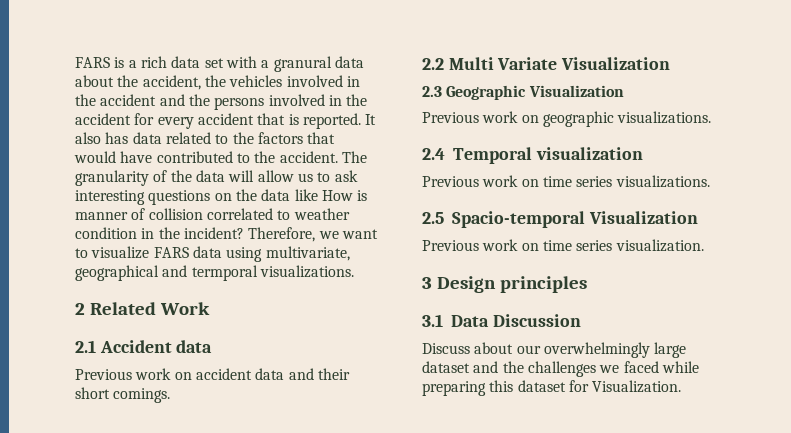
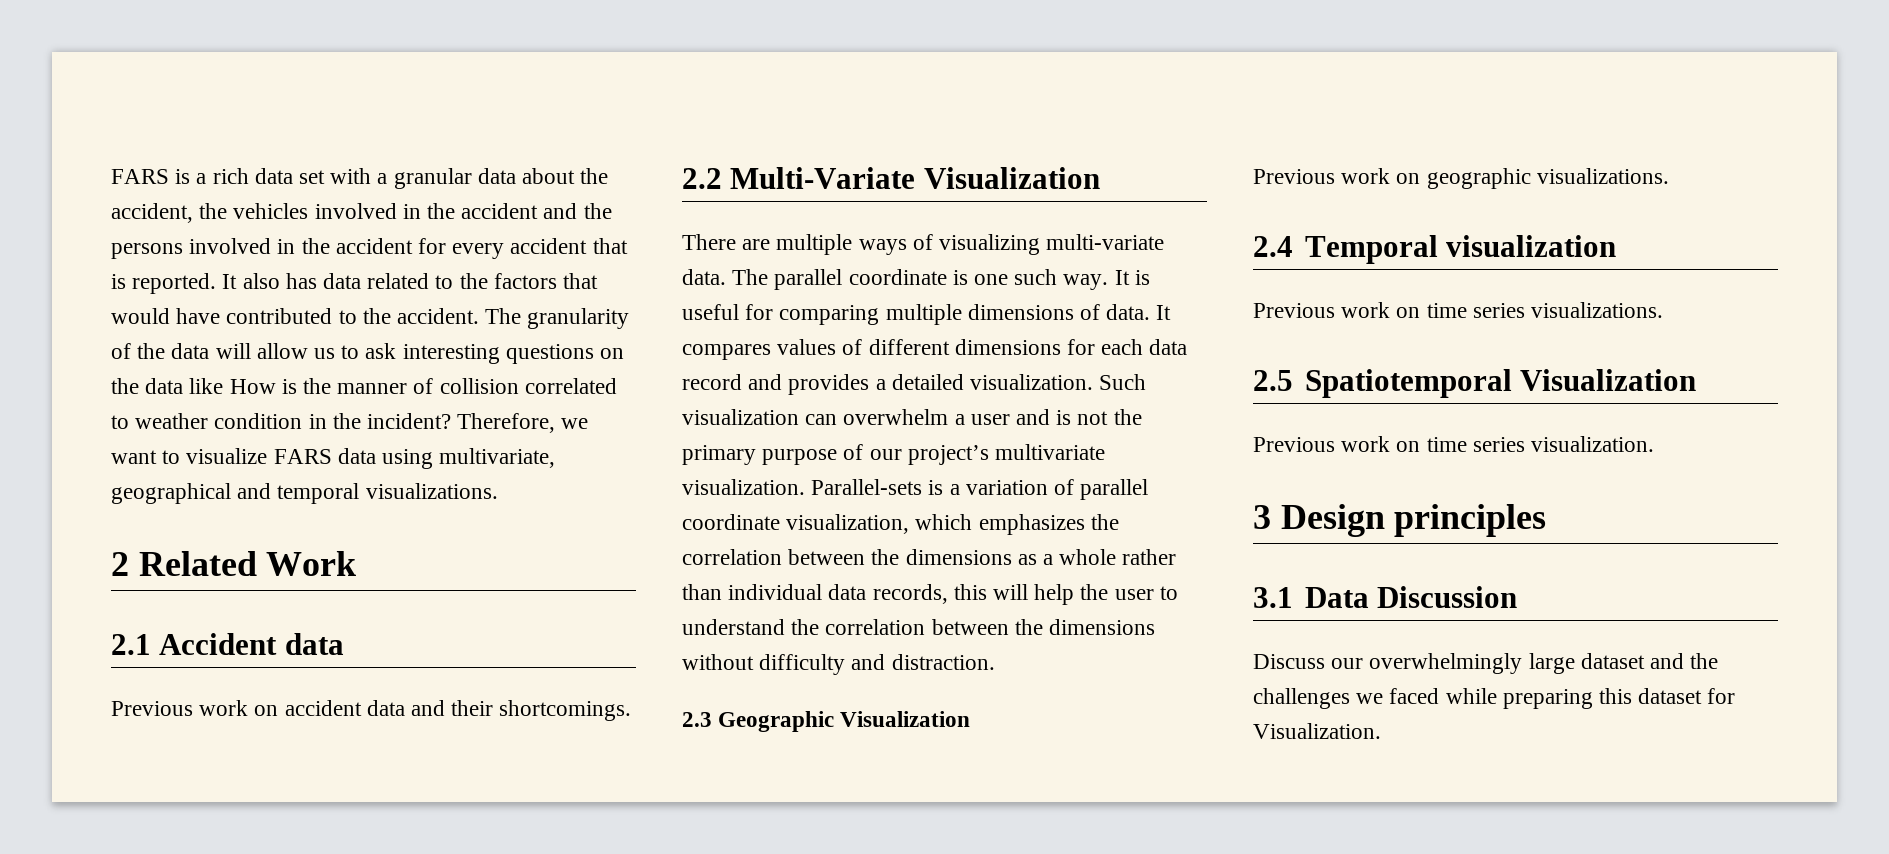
- FARS is a rich data set with a granural data about the accident, the vehicles involved in the accident and the persons involved in the accident for every accident that is reported.
+ FARS is a rich data set with a granular data about the accident, the vehicles involved in the accident and the persons involved in the accident for every accident that is reported.
- The granularity of the data will allow us to ask interesting questions on the data like How is manner of collision correlated to weather condition in the incident?
+ The granularity of the data will allow us to ask interesting questions on the data like How is the manner of collision correlated to weather condition in the incident?
- Therefore, we want to visualize FARS data using multivariate, geographical and termporal visualizations.
+ Therefore, we want to visualize FARS data using multivariate, geographical and temporal visualizations.
- Previous work on accident data and their short comings.
+ Previous work on accident data and their shortcomings.
- 2.2 Multi Variate Visualization
+ 2.2 Multi-Variate Visualization
+ There are multiple ways of visualizing multi-variate data. The parallel coordinate is one such way. It is useful for comparing multiple dimensions of data. It compares values of different dimensions for each data record and provides a detailed visualization. Such visualization can overwhelm a user and is not the primary purpose of our project’s multivariate visualization. Parallel-sets is a variation of parallel coordinate visualization, which emphasizes the correlation between the dimensions as a whole rather than individual data records, this will help the user to understand the correlation between the dimensions without difficulty and distraction.
- 2.5 Spacio-temporal Visualization
+ 2.5 Spatiotemporal Visualization
- Discuss about our overwhelmingly large dataset and the challenges we faced while preparing this dataset for Visualization.
+ Discuss our overwhelmingly large dataset and the challenges we faced while preparing this dataset for Visualization.

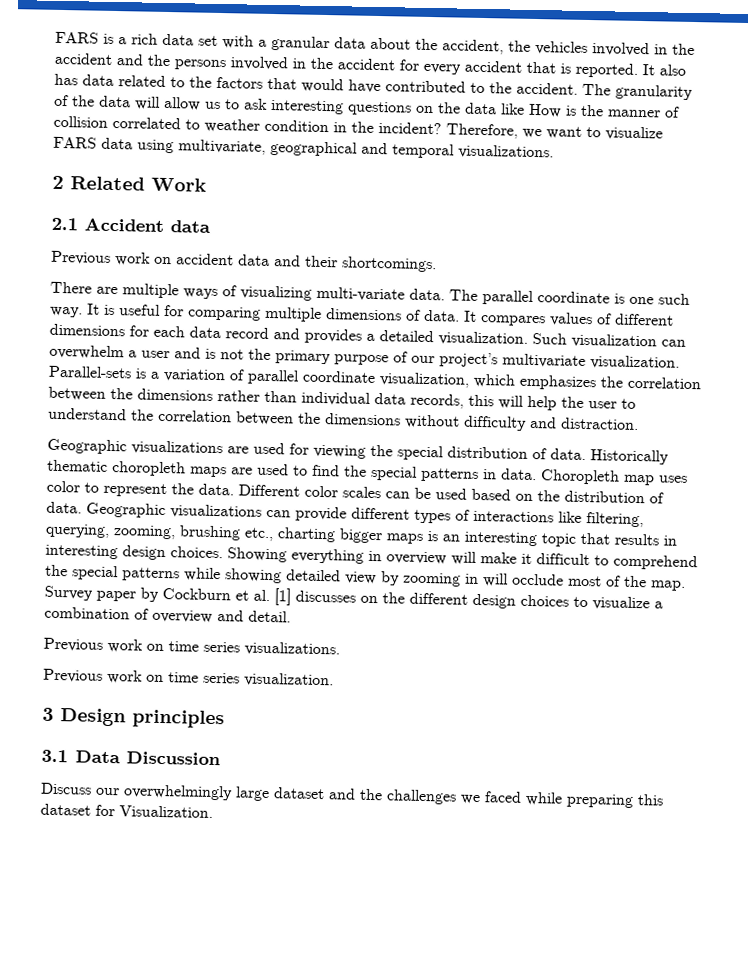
- 2.2 Multi-Variate Visualization
- Parallel-sets is a variation of parallel coordinate visualization, which emphasizes the correlation between the dimensions as a whole rather than individual data records, this will help the user to understand the correlation between the dimensions without difficulty and distraction.
+ Parallel-sets is a variation of parallel coordinate visualization, which emphasizes the correlation between the dimensions rather than individual data records, this will help the user to understand the correlation between the dimensions without difficulty and distraction.
- 2.3 Geographic Visualization
- Previous work on geographic visualizations.
- 2.4 Temporal visualization
+ Geographic visualizations are used for viewing the special distribution of data. Historically thematic choropleth maps are used to find the special patterns in data. Choropleth map uses color to represent the data. Different color scales can be used based on the distribution of data. Geographic visualizations can provide different types of interactions like filtering, querying, zooming, brushing etc., charting bigger maps is an interesting topic that results in interesting design choices. Showing everything in overview will make it difficult to comprehend the special patterns while showing detailed view by zooming in will occlude most of the map. Survey paper by Cockburn et al. [1] discusses on the different design choices to visualize a combination of overview and detail.
- 2.5 Spatiotemporal Visualization

